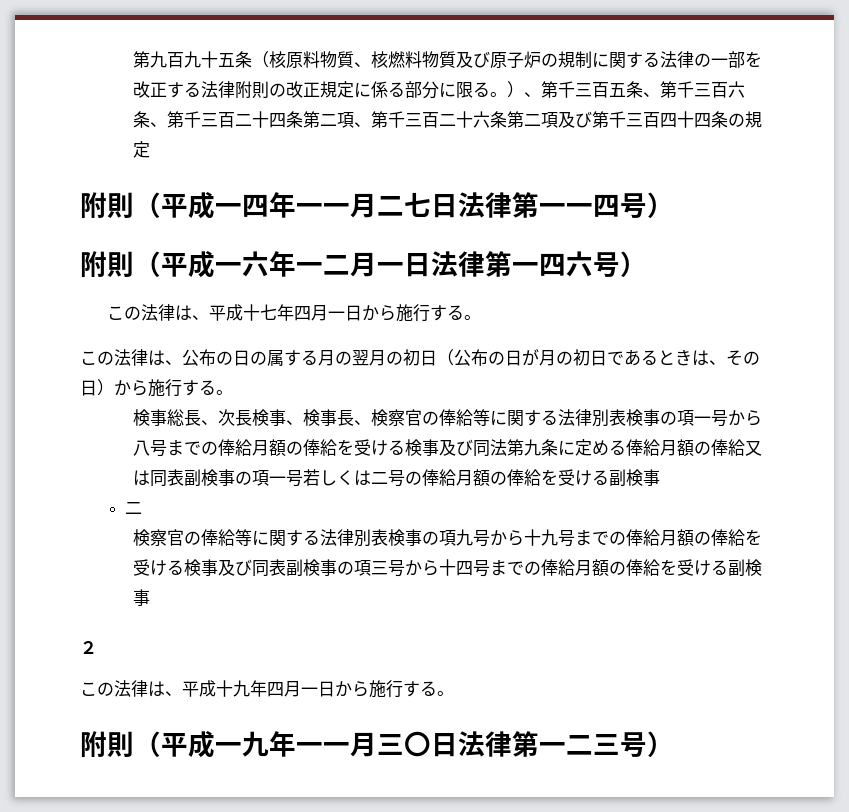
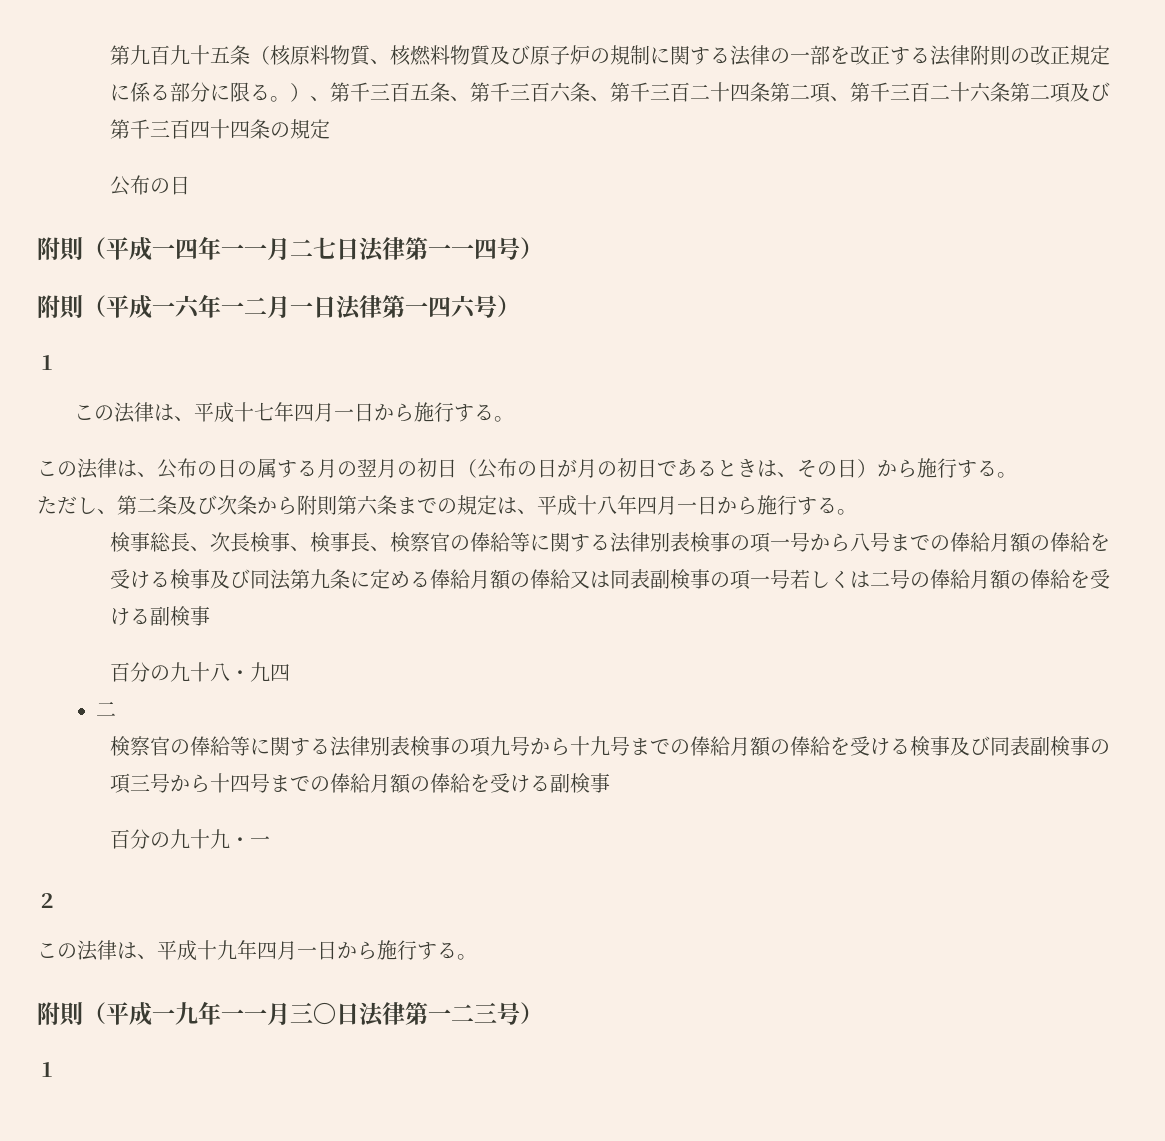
  第九百九十五条（核原料物質、核燃料物質及び原子炉の規制に関する法律の一部を改正する法律附則の改正規定に係る部分に限る。）、第千三百五条、第千三百六条、第千三百二十四条第二項、第千三百二十六条第二項及び第千三百四十四条の規定
+ 公布の日
  附則（平成一六年一二月一日法律第一四六号）
+ １
+ ただし、第二条及び次条から附則第六条までの規定は、平成十八年四月一日から施行する。
+ 百分の九十八・九四
+ 百分の九十九・一
  附則（平成一九年一一月三〇日法律第一二三号）
+ １

